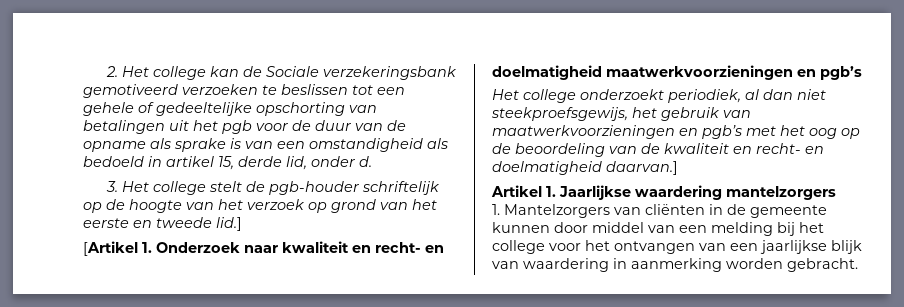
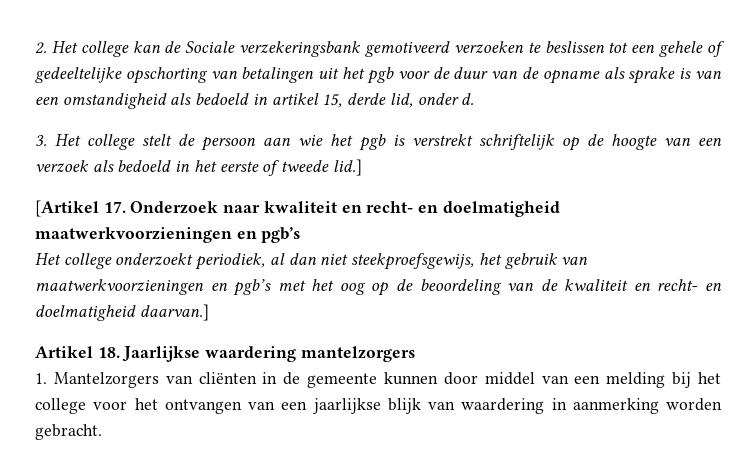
- 3. Het college stelt de pgb-houder schriftelijk op de hoogte van het verzoek op grond van het eerste en tweede lid.]
+ 3. Het college stelt de persoon aan wie het pgb is verstrekt schriftelijk op de hoogte van een verzoek als bedoeld in het eerste of tweede lid.]
- [Artikel 1. Onderzoek naar kwaliteit en recht- en doelmatigheid maatwerkvoorzieningen en pgb’s
+ [Artikel 17. Onderzoek naar kwaliteit en recht- en doelmatigheid maatwerkvoorzieningen en pgb’s
- Artikel 1. Jaarlijkse waardering mantelzorgers
+ Artikel 18. Jaarlijkse waardering mantelzorgers

